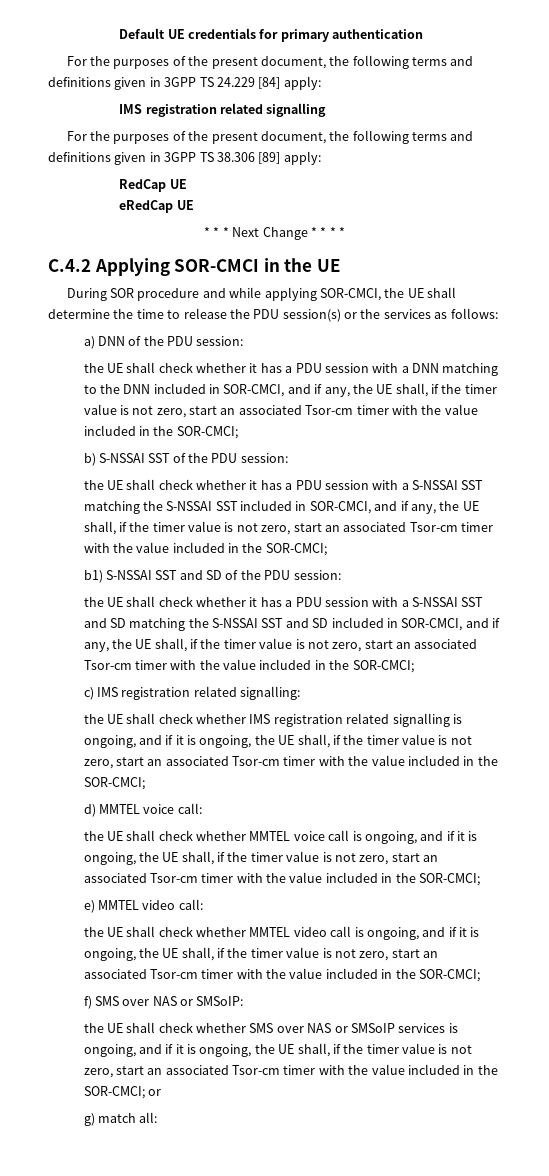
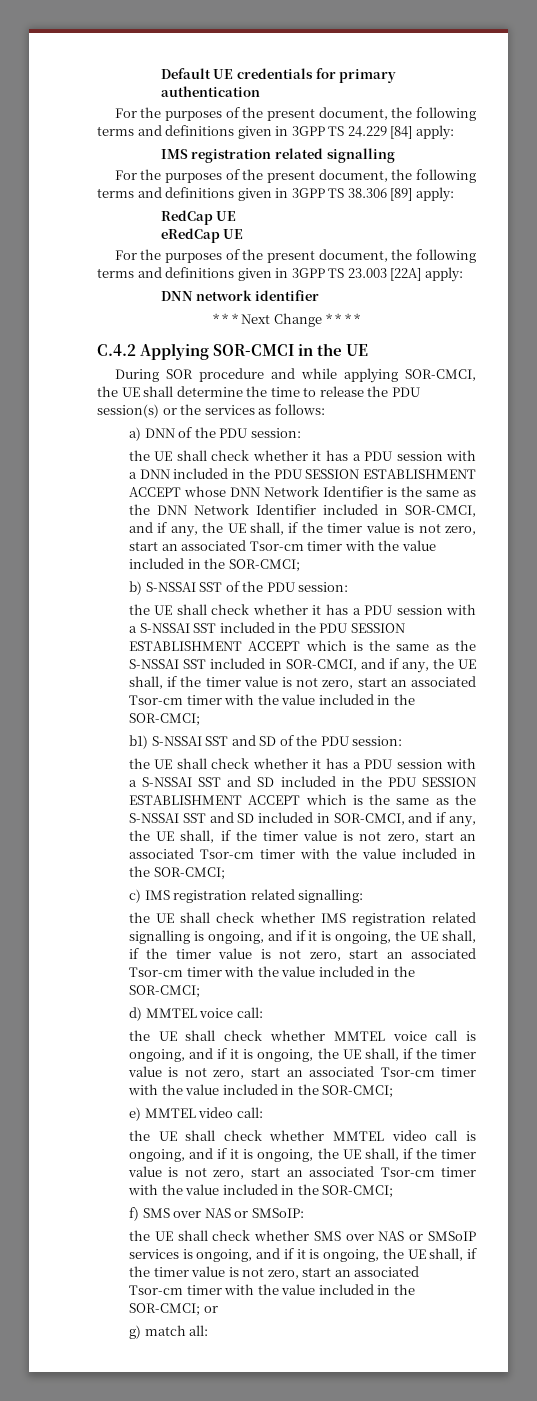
+ For the purposes of the present document, the following terms and definitions given in 3GPP TS 23.003 [22A] apply:
+ DNN network identifier
- the UE shall check whether it has a PDU session with a DNN matching to the DNN included in SOR-CMCI, and if any, the UE shall, if the timer value is not zero, start an associated Tsor-cm timer with the value included in the SOR-CMCI;
+ the UE shall check whether it has a PDU session with a DNN included in the PDU SESSION ESTABLISHMENT ACCEPT whose DNN Network Identifier is the same as the DNN Network Identifier included in SOR-CMCI, and if any, the UE shall, if the timer value is not zero, start an associated Tsor-cm timer with the value included in the SOR-CMCI;
- the UE shall check whether it has a PDU session with a S-NSSAI SST matching the S-NSSAI SST included in SOR-CMCI, and if any, the UE shall, if the timer value is not zero, start an associated Tsor-cm timer with the value included in the SOR-CMCI;
+ the UE shall check whether it has a PDU session with a S-NSSAI SST included in the PDU SESSION ESTABLISHMENT ACCEPT which is the same as the S-NSSAI SST included in SOR-CMCI, and if any, the UE shall, if the timer value is not zero, start an associated Tsor-cm timer with the value included in the SOR-CMCI;
- the UE shall check whether it has a PDU session with a S-NSSAI SST and SD matching the S-NSSAI SST and SD included in SOR-CMCI, and if any, the UE shall, if the timer value is not zero, start an associated Tsor-cm timer with the value included in the SOR-CMCI;
+ the UE shall check whether it has a PDU session with a S-NSSAI SST and SD included in the PDU SESSION ESTABLISHMENT ACCEPT which is the same as the S-NSSAI SST and SD included in SOR-CMCI, and if any, the UE shall, if the timer value is not zero, start an associated Tsor-cm timer with the value included in the SOR-CMCI;

